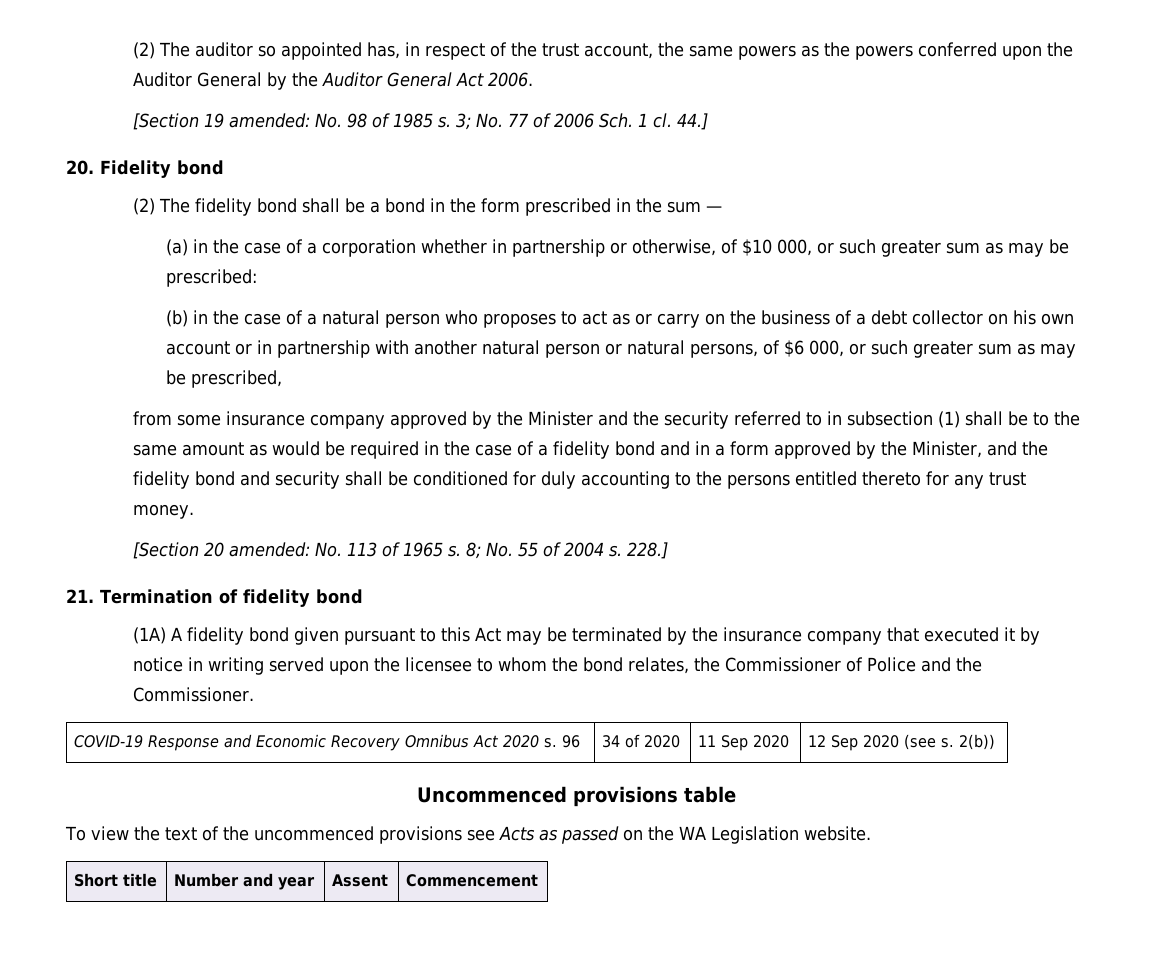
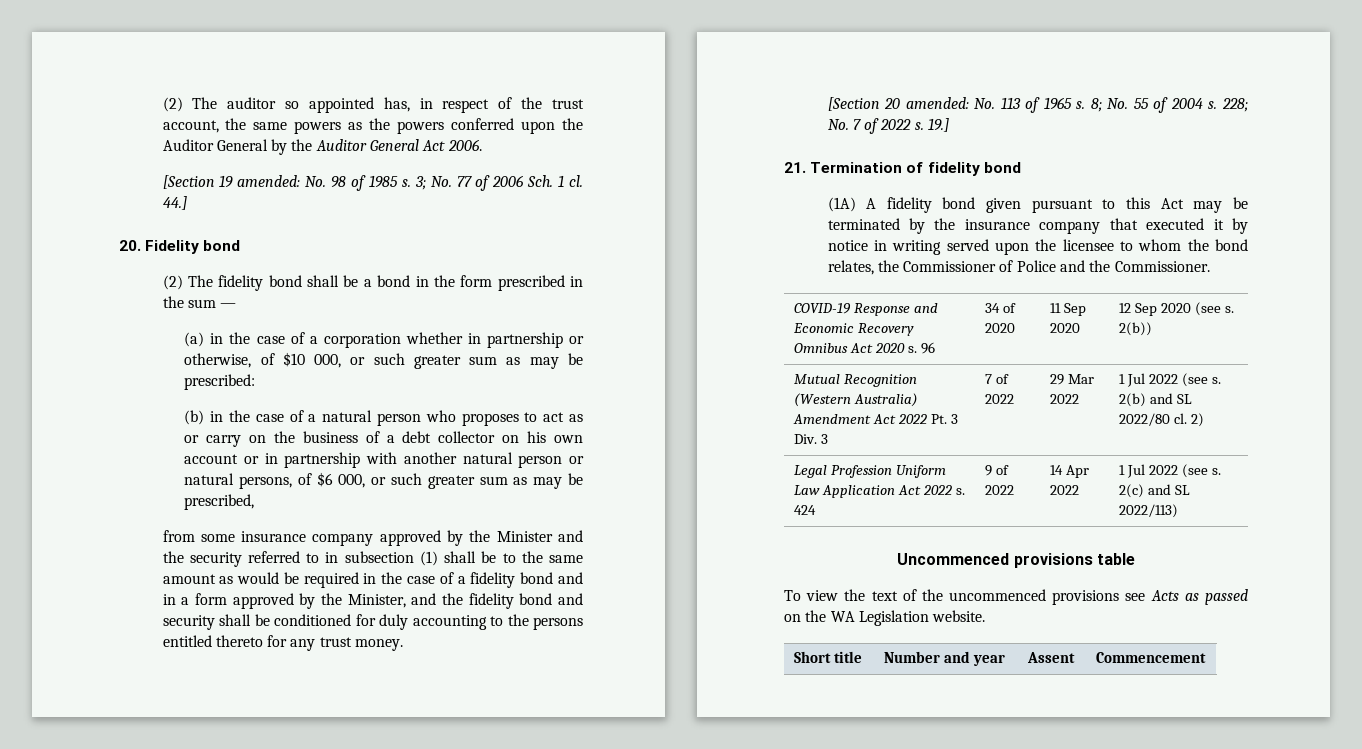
- 228.]
+ 228; No. 7 of 2022 s. 19.]
+ Mutual Recognition (Western Australia) Amendment Act 2022 Pt. 3 Div. 3 | 7 of 2022 | 29 Mar 2022 | 1 Jul 2022 (see s. 2(b) and SL 2022/80 cl. 2)
+ Legal Profession Uniform Law Application Act 2022 s. 424 | 9 of 2022 | 14 Apr 2022 | 1 Jul 2022 (see s. 2(c) and SL 2022/113)

